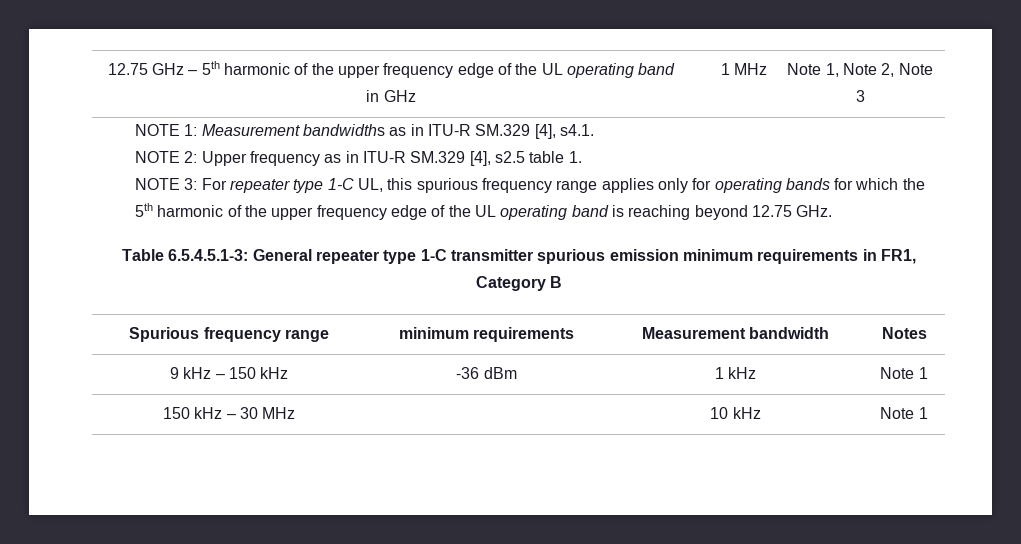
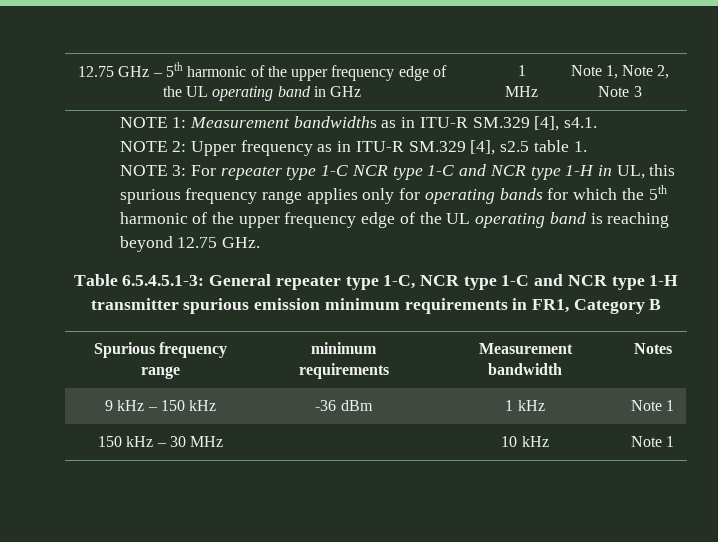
- NOTE 3: For repeater type 1-C UL, this spurious frequency range applies only for operating bands for which the 5th harmonic of the upper frequency edge of the UL operating band is reaching beyond 12.75 GHz.
+ NOTE 3: For repeater type 1-C NCR type 1-C and NCR type 1-H in UL, this spurious frequency range applies only for operating bands for which the 5th harmonic of the upper frequency edge of the UL operating band is reaching beyond 12.75 GHz.
- Table 6.5.4.5.1-3: General repeater type 1-C transmitter spurious emission minimum requirements in FR1, Category B
+ Table 6.5.4.5.1-3: General repeater type 1-C, NCR type 1-C and NCR type 1-H transmitter spurious emission minimum requirements in FR1, Category B

